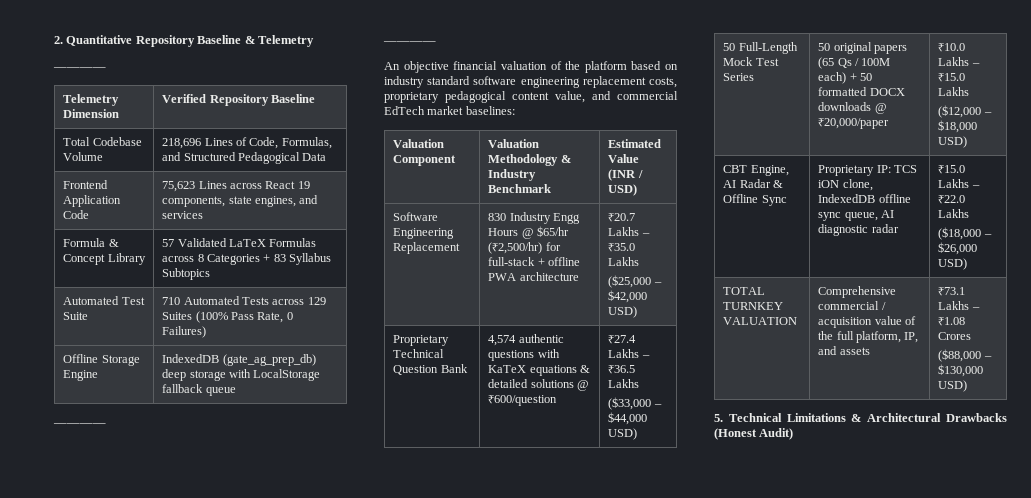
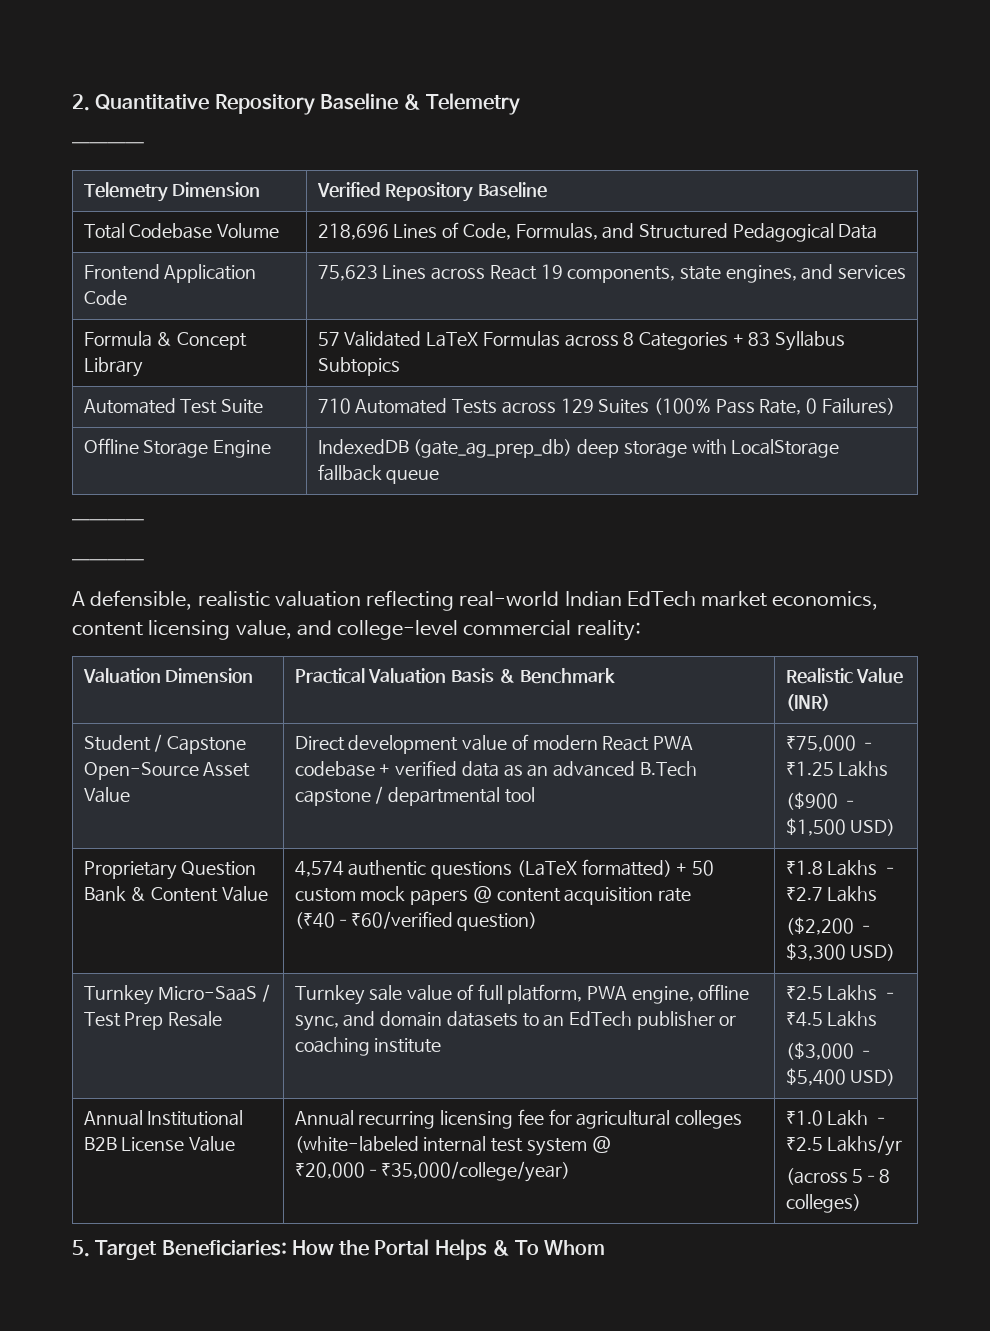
- An objective financial valuation of the platform based on industry standard software engineering replacement costs, proprietary pedagogical content value, and commercial EdTech market baselines:
- Valuation Component | Valuation Methodology & Industry Benchmark | Estimated Value (INR / USD)
- Software Engineering Replacement | 830 Industry Engg Hours @ $65/hr (₹2,500/hr) for full-stack + offline PWA architecture | ₹20.7 Lakhs – ₹35.0 Lakhs
- ($25,000 – $42,000 USD)
+ A defensible, realistic valuation reflecting real-world Indian EdTech market economics, content licensing value, and college-level commercial reality:
+ Valuation Dimension | Practical Valuation Basis & Benchmark | Realistic Value (INR)
+ Student / Capstone Open-Source Asset Value | Direct development value of modern React PWA codebase + verified data as an advanced B.Tech capstone / departmental tool | ₹75,000 – ₹1.25 Lakhs
+ ($900 – $1,500 USD)
- Proprietary Technical Question Bank | 4,574 authentic questions with KaTeX equations & detailed solutions @ ₹600/question | ₹27.4 Lakhs – ₹36.5 Lakhs
- ($33,000 – $44,000 USD)
- 50 Full-Length Mock Test Series | 50 original papers (65 Qs / 100M each) + 50 formatted DOCX downloads @ ₹20,000/paper | ₹10.0 Lakhs – ₹15.0 Lakhs
- ($12,000 – $18,000 USD)
- CBT Engine, AI Radar & Offline Sync | Proprietary IP: TCS iON clone, IndexedDB offline sync queue, AI diagnostic radar | ₹15.0 Lakhs – ₹22.0 Lakhs
- ($18,000 – $26,000 USD)
- TOTAL TURNKEY VALUATION | Comprehensive commercial / acquisition value of the full platform, IP, and assets | ₹73.1 Lakhs – ₹1.08 Crores
- ($88,000 – $130,000 USD)
- 5. Technical Limitations & Architectural Drawbacks (Honest Audit)
+ Proprietary Question Bank & Content Value | 4,574 authentic questions (LaTeX formatted) + 50 custom mock papers @ content acquisition rate (₹40–₹60/verified question) | ₹1.8 Lakhs – ₹2.7 Lakhs
+ ($2,200 – $3,300 USD)
+ Turnkey Micro-SaaS / Test Prep Resale | Turnkey sale value of full platform, PWA engine, offline sync, and domain datasets to an EdTech publisher or coaching institute | ₹2.5 Lakhs – ₹4.5 Lakhs
+ ($3,000 – $5,400 USD)
+ Annual Institutional B2B License Value | Annual recurring licensing fee for agricultural colleges (white-labeled internal test system @ ₹20,000–₹35,000/college/year) | ₹1.0 Lakh – ₹2.5 Lakhs/yr
+ (across 5–8 colleges)
+ 5. Target Beneficiaries: How the Portal Helps & To Whom

